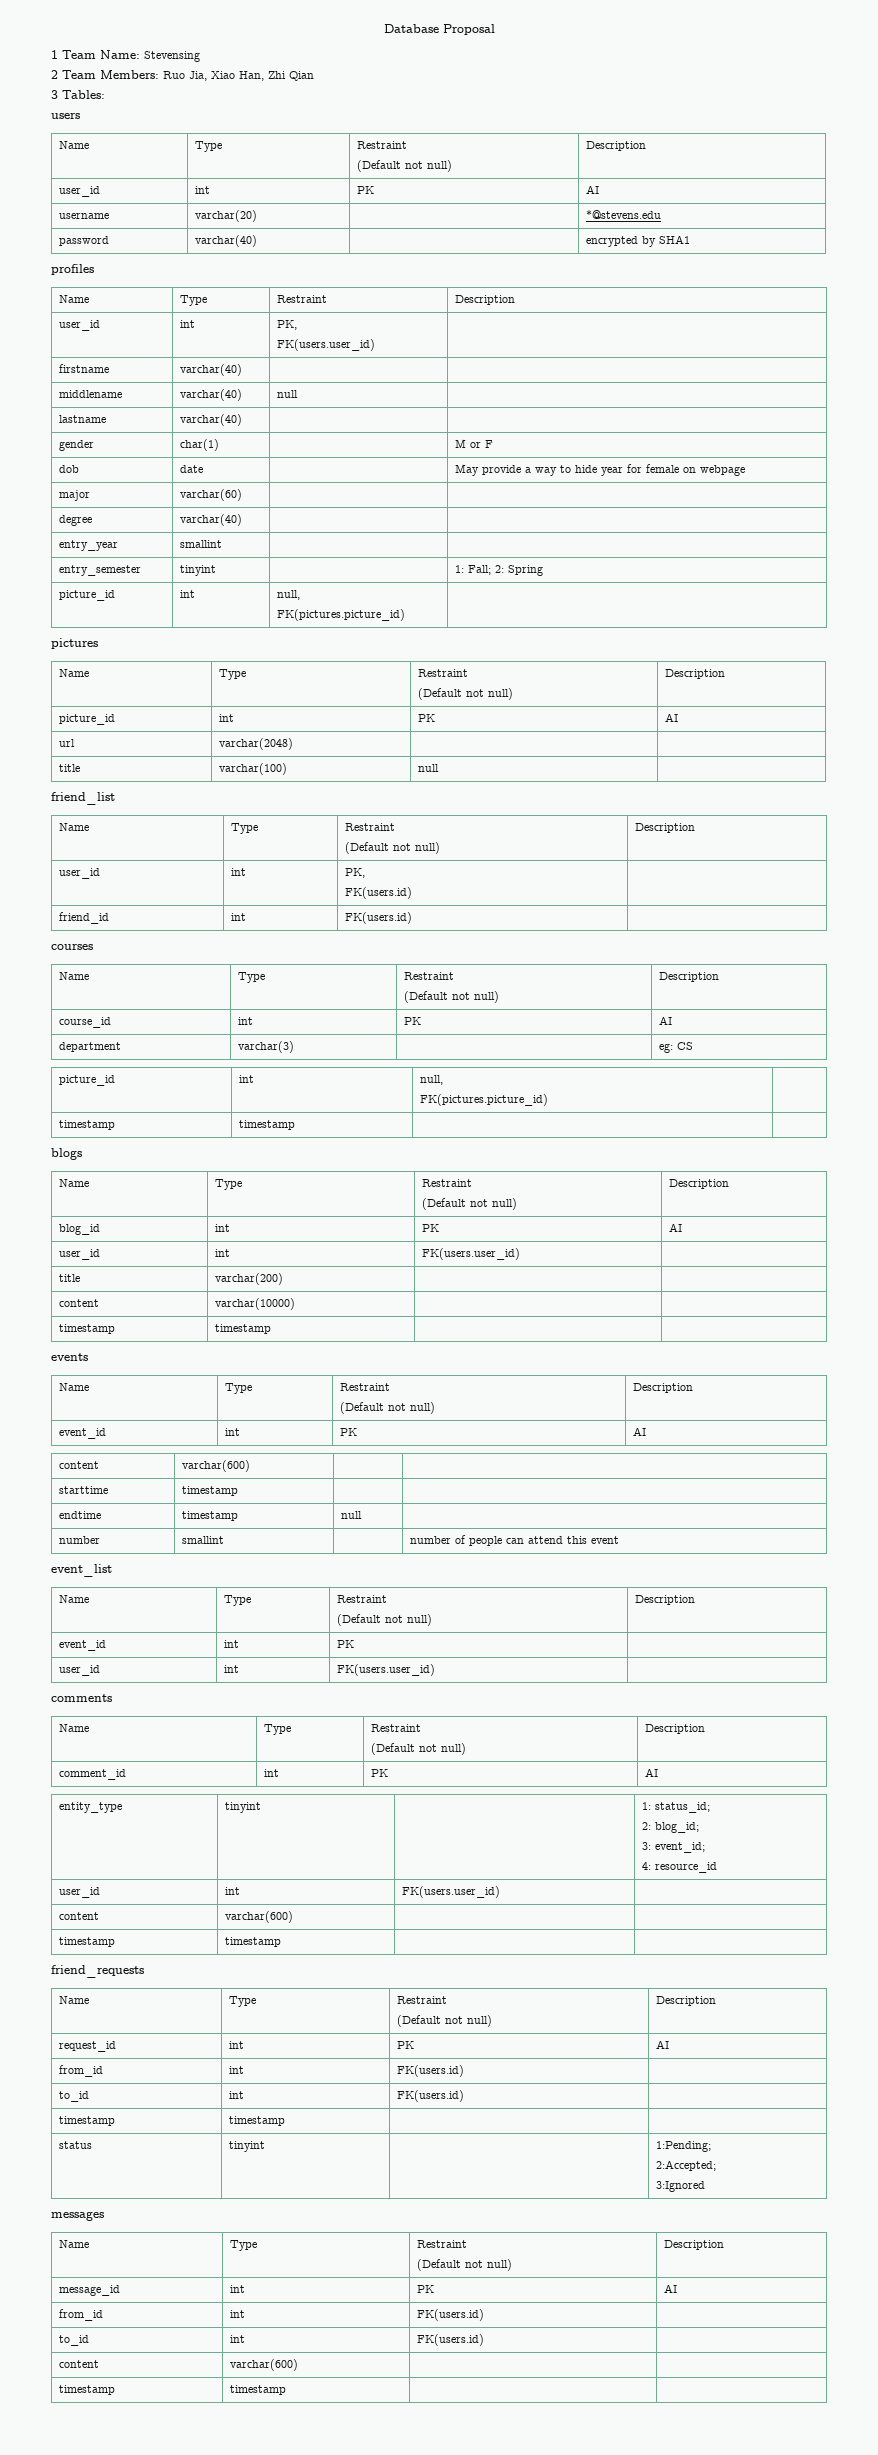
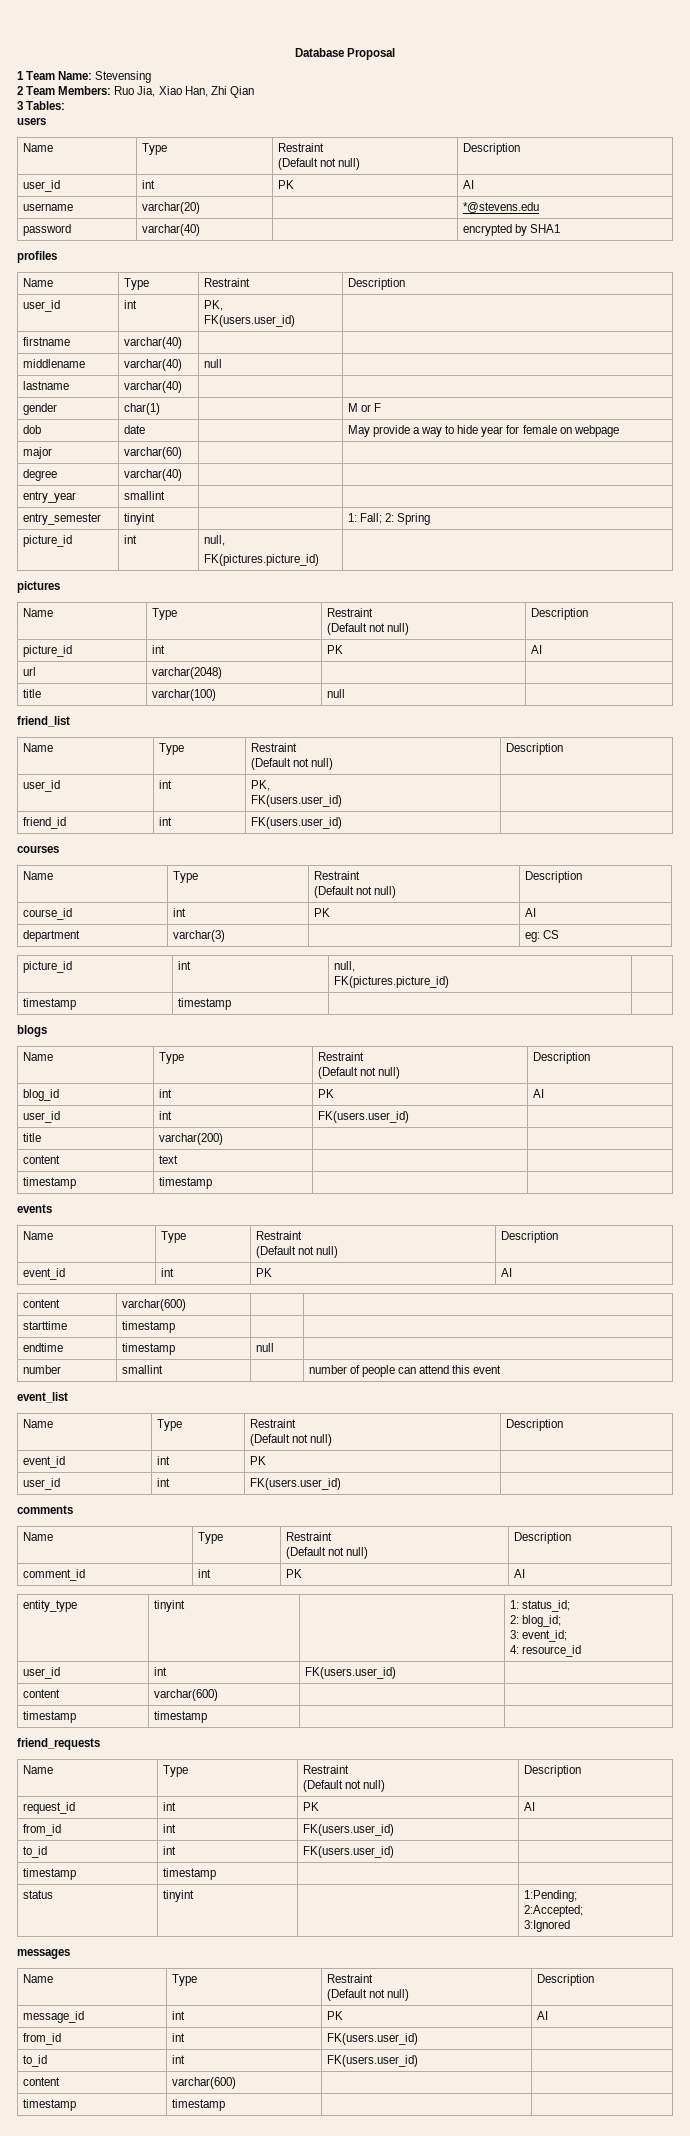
  friend_list
  Name | Type | Restraint
  (Default not null) | Description
  user_id | int | PK,
- FK(users.id) |
+ FK(users.user_id) |
- friend_id | int | FK(users.id) |
+ friend_id | int | FK(users.user_id) |
- content | varchar(10000) | |
+ content | text | |
  request_id | int | PK | AI
- from_id | int | FK(users.id) |
- to_id | int | FK(users.id) |
+ from_id | int | FK(users.user_id) |
+ to_id | int | FK(users.user_id) |
  message_id | int | PK | AI
- from_id | int | FK(users.id) |
- to_id | int | FK(users.id) |
+ from_id | int | FK(users.user_id) |
+ to_id | int | FK(users.user_id) |

